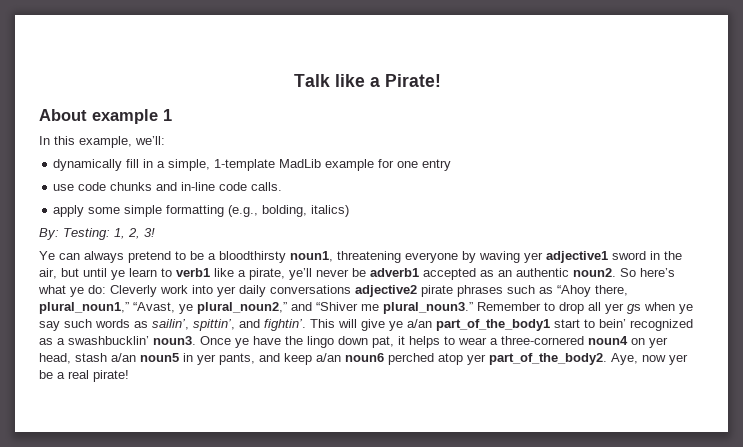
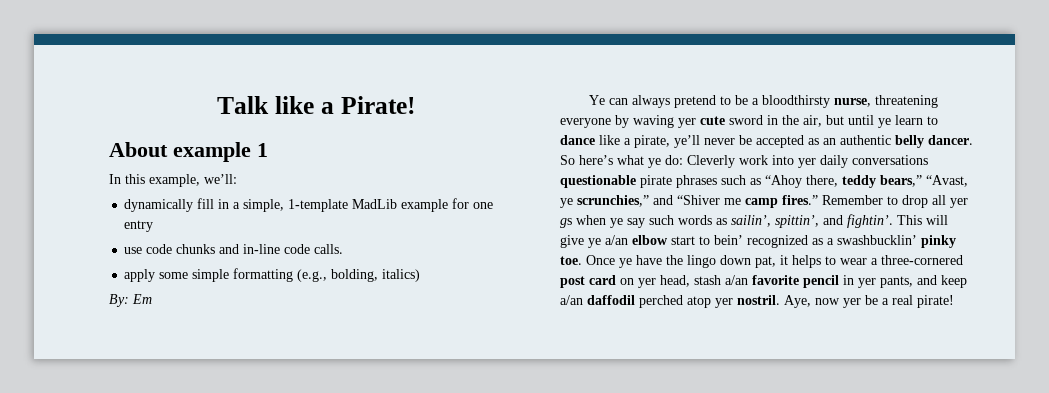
- By: Testing: 1, 2, 3!
+ By: Em
- Ye can always pretend to be a bloodthirsty noun1, threatening everyone by waving yer adjective1 sword in the air, but until ye learn to verb1 like a pirate, ye’ll never be adverb1 accepted as an authentic noun2.
+ Ye can always pretend to be a bloodthirsty nurse, threatening everyone by waving yer cute sword in the air, but until ye learn to dance like a pirate, ye’ll never be accepted as an authentic belly dancer.
- So here’s what ye do: Cleverly work into yer daily conversations adjective2 pirate phrases such as “Ahoy there, plural_noun1,” “Avast, ye plural_noun2,” and “Shiver me plural_noun3.”
+ So here’s what ye do: Cleverly work into yer daily conversations questionable pirate phrases such as “Ahoy there, teddy bears,” “Avast, ye scrunchies,” and “Shiver me camp fires.”
- This will give ye a/an part_of_the_body1 start to bein’ recognized as a swashbucklin’ noun3.
+ This will give ye a/an elbow start to bein’ recognized as a swashbucklin’ pinky toe.
- Once ye have the lingo down pat, it helps to wear a three-cornered noun4 on yer head, stash a/an noun5 in yer pants, and keep a/an noun6 perched atop yer part_of_the_body2.
+ Once ye have the lingo down pat, it helps to wear a three-cornered post card on yer head, stash a/an favorite pencil in yer pants, and keep a/an daffodil perched atop yer nostril.

